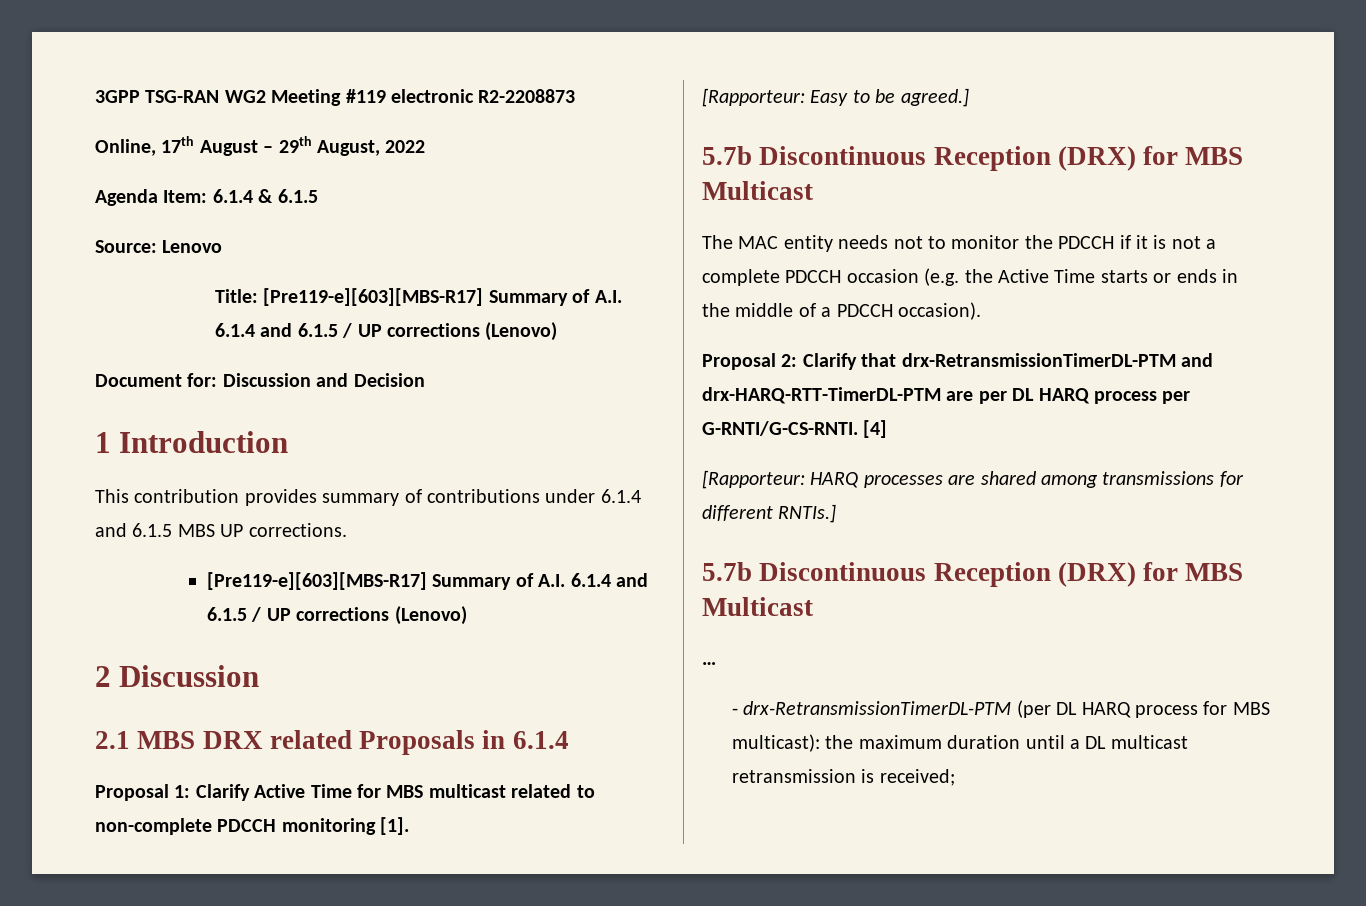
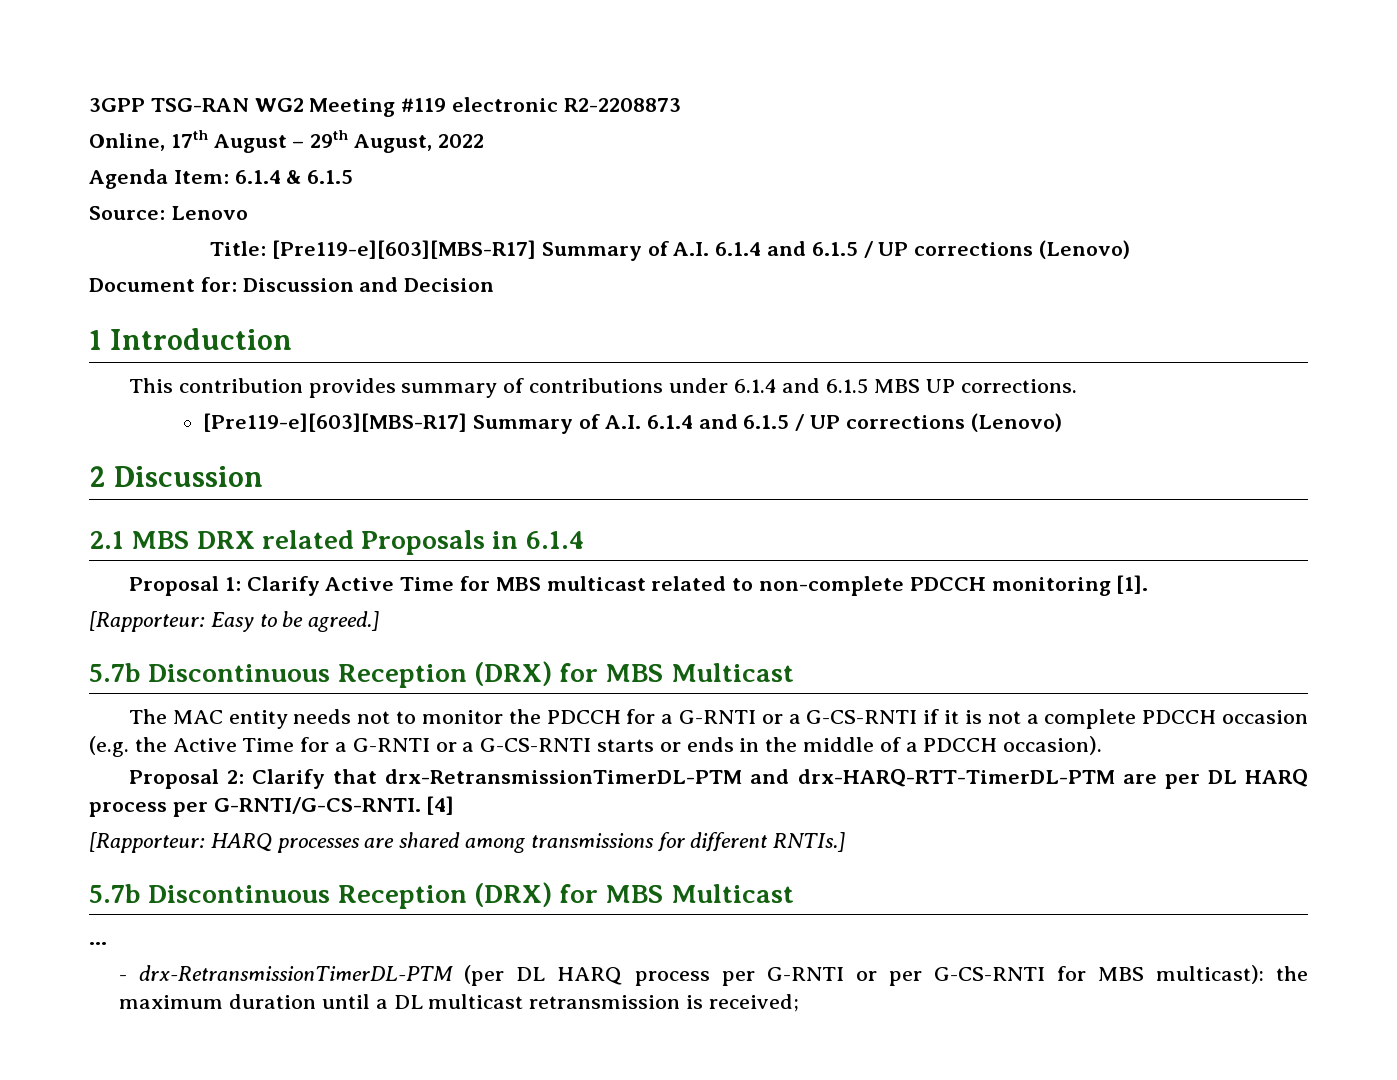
- The MAC entity needs not to monitor the PDCCH if it is not a complete PDCCH occasion (e.g. the Active Time starts or ends in the middle of a PDCCH occasion).
+ The MAC entity needs not to monitor the PDCCH for a G-RNTI or a G-CS-RNTI if it is not a complete PDCCH occasion (e.g. the Active Time for a G-RNTI or a G-CS-RNTI starts or ends in the middle of a PDCCH occasion).
- - drx-RetransmissionTimerDL-PTM (per DL HARQ process for MBS multicast): the maximum duration until a DL multicast retransmission is received;
+ - drx-RetransmissionTimerDL-PTM (per DL HARQ process per G-RNTI or per G-CS-RNTI for MBS multicast): the maximum duration until a DL multicast retransmission is received;

